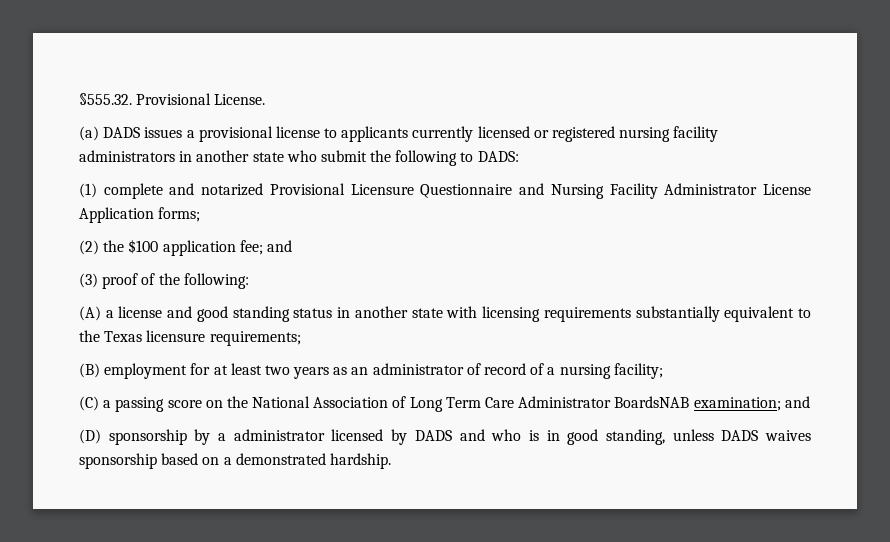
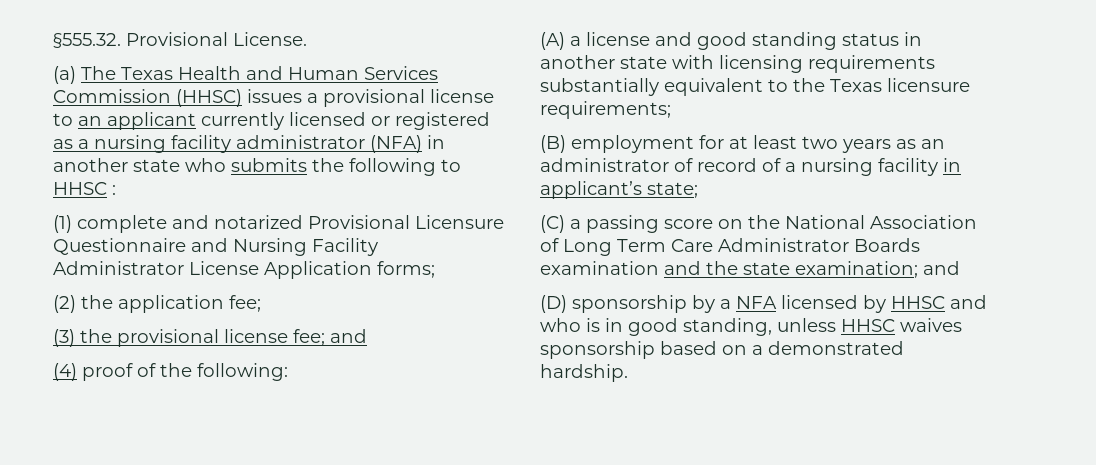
- (a) DADS issues a provisional license to applicants currently licensed or registered nursing facility administrators in another state who submit the following to DADS:
+ (a) The Texas Health and Human Services Commission (HHSC) issues a provisional license to an applicant currently licensed or registered as a nursing facility administrator (NFA) in another state who submits the following to HHSC :
- (2) the $100 application fee; and
- (3) proof of the following:
+ (2) the application fee;
+ (3) the provisional license fee; and
+ (4) proof of the following:
- (B) employment for at least two years as an administrator of record of a nursing facility;
+ (B) employment for at least two years as an administrator of record of a nursing facility in applicant’s state;
- (C) a passing score on the National Association of Long Term Care Administrator BoardsNAB examination; and
+ (C) a passing score on the National Association of Long Term Care Administrator Boards examination and the state examination; and
- (D) sponsorship by a administrator licensed by DADS and who is in good standing, unless DADS waives sponsorship based on a demonstrated hardship.
+ (D) sponsorship by a NFA licensed by HHSC and who is in good standing, unless HHSC waives sponsorship based on a demonstrated hardship.

